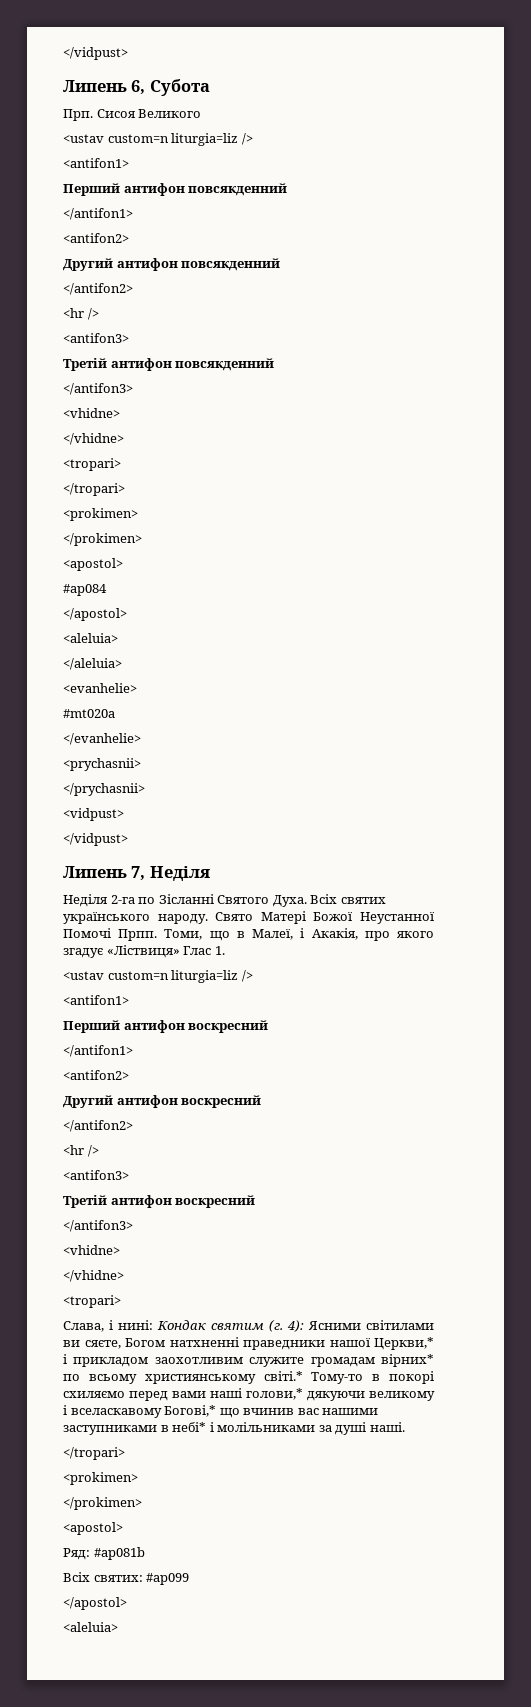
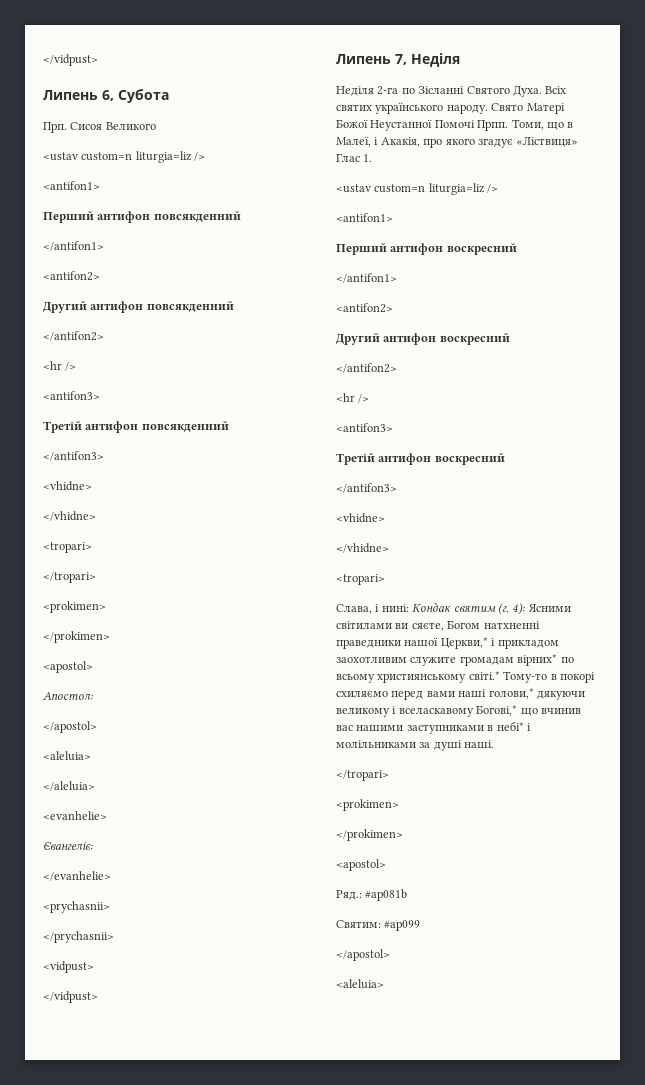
- #ap084
+ Апостол:
- #mt020a
+ Євангеліє:
- Ряд: #ap081b
+ Ряд.: #ap081b
- Всіх святих: #ap099
+ Святим: #ap099

